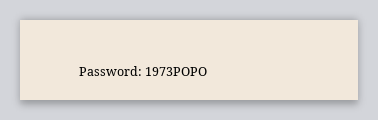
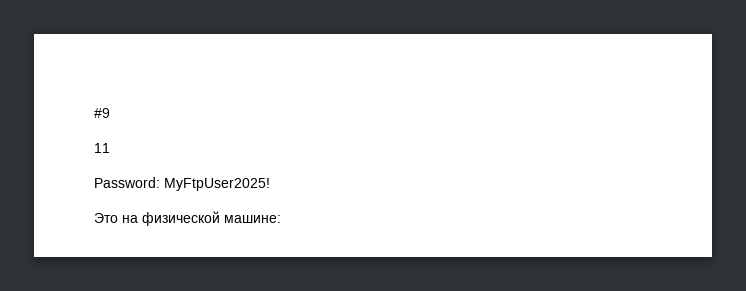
- Password: 1973POPO
+ #9
+ 11
+ Password: MyFtpUser2025!
+ Это на физической машине:

